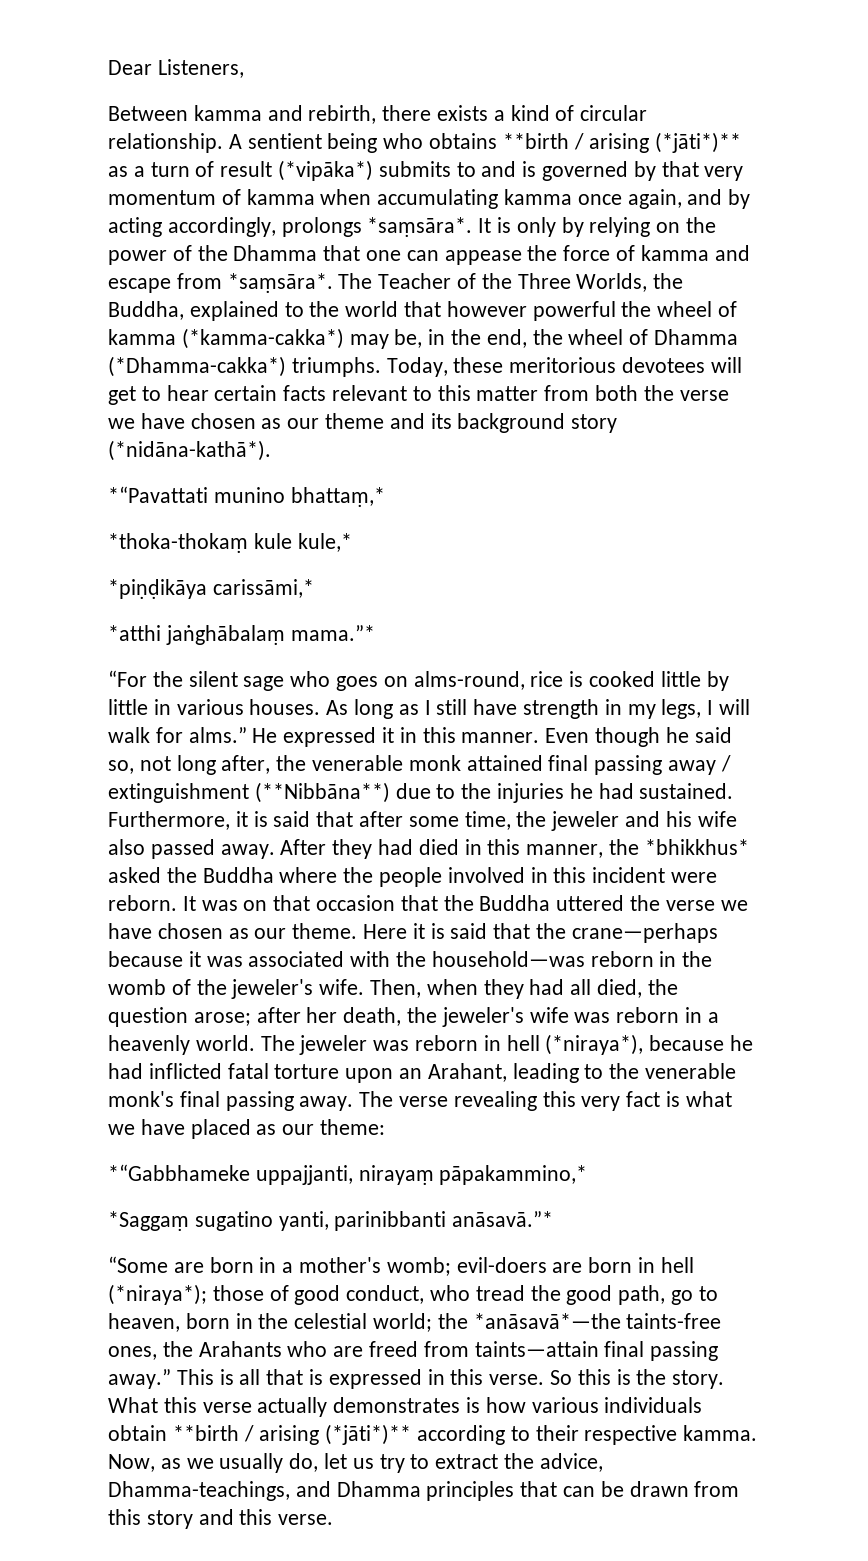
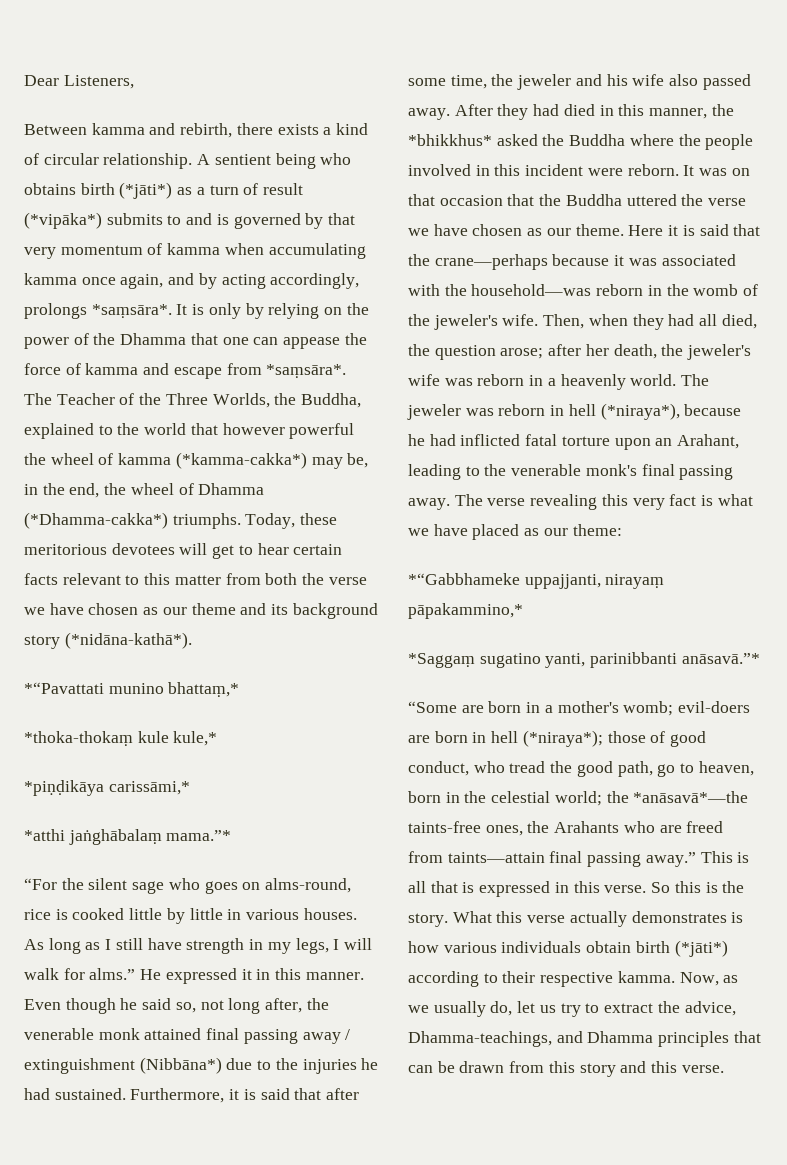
- A sentient being who obtains **birth / arising (*jāti*)** as a turn of result (*vipāka*) submits to and is governed by that very momentum of kamma when accumulating kamma once again, and by acting accordingly, prolongs *saṃsāra*.
+ A sentient being who obtains birth (*jāti*) as a turn of result (*vipāka*) submits to and is governed by that very momentum of kamma when accumulating kamma once again, and by acting accordingly, prolongs *saṃsāra*.
- Even though he said so, not long after, the venerable monk attained final passing away / extinguishment (**Nibbāna**) due to the injuries he had sustained.
+ Even though he said so, not long after, the venerable monk attained final passing away / extinguishment (Nibbāna*) due to the injuries he had sustained.
- What this verse actually demonstrates is how various individuals obtain **birth / arising (*jāti*)** according to their respective kamma.
+ What this verse actually demonstrates is how various individuals obtain birth (*jāti*) according to their respective kamma.

